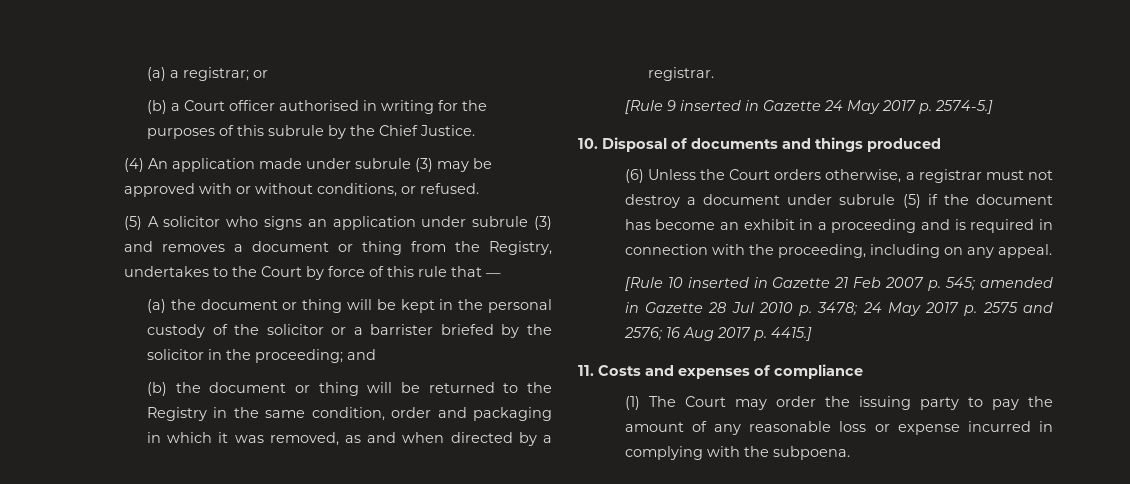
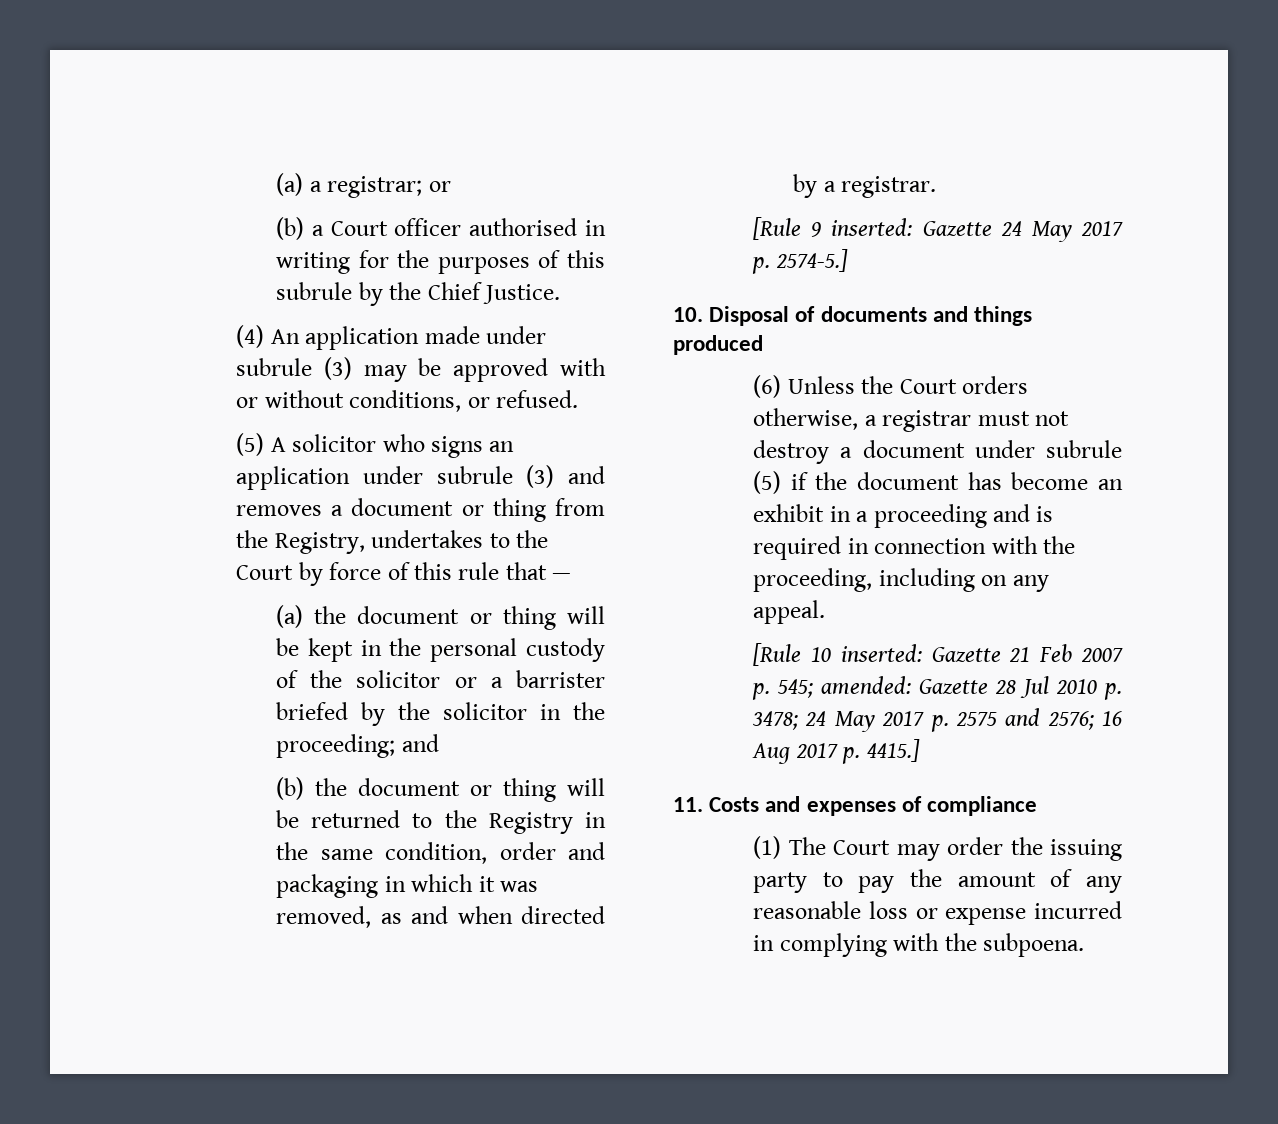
- [Rule 9 inserted in Gazette 24 May 2017 p. 2574-5.]
+ [Rule 9 inserted: Gazette 24 May 2017 p. 2574-5.]
- [Rule 10 inserted in Gazette 21 Feb 2007 p. 545; amended in Gazette 28 Jul 2010 p. 3478; 24 May 2017 p. 2575 and 2576; 16 Aug 2017 p. 4415.]
+ [Rule 10 inserted: Gazette 21 Feb 2007 p. 545; amended: Gazette 28 Jul 2010 p. 3478; 24 May 2017 p. 2575 and 2576; 16 Aug 2017 p. 4415.]

